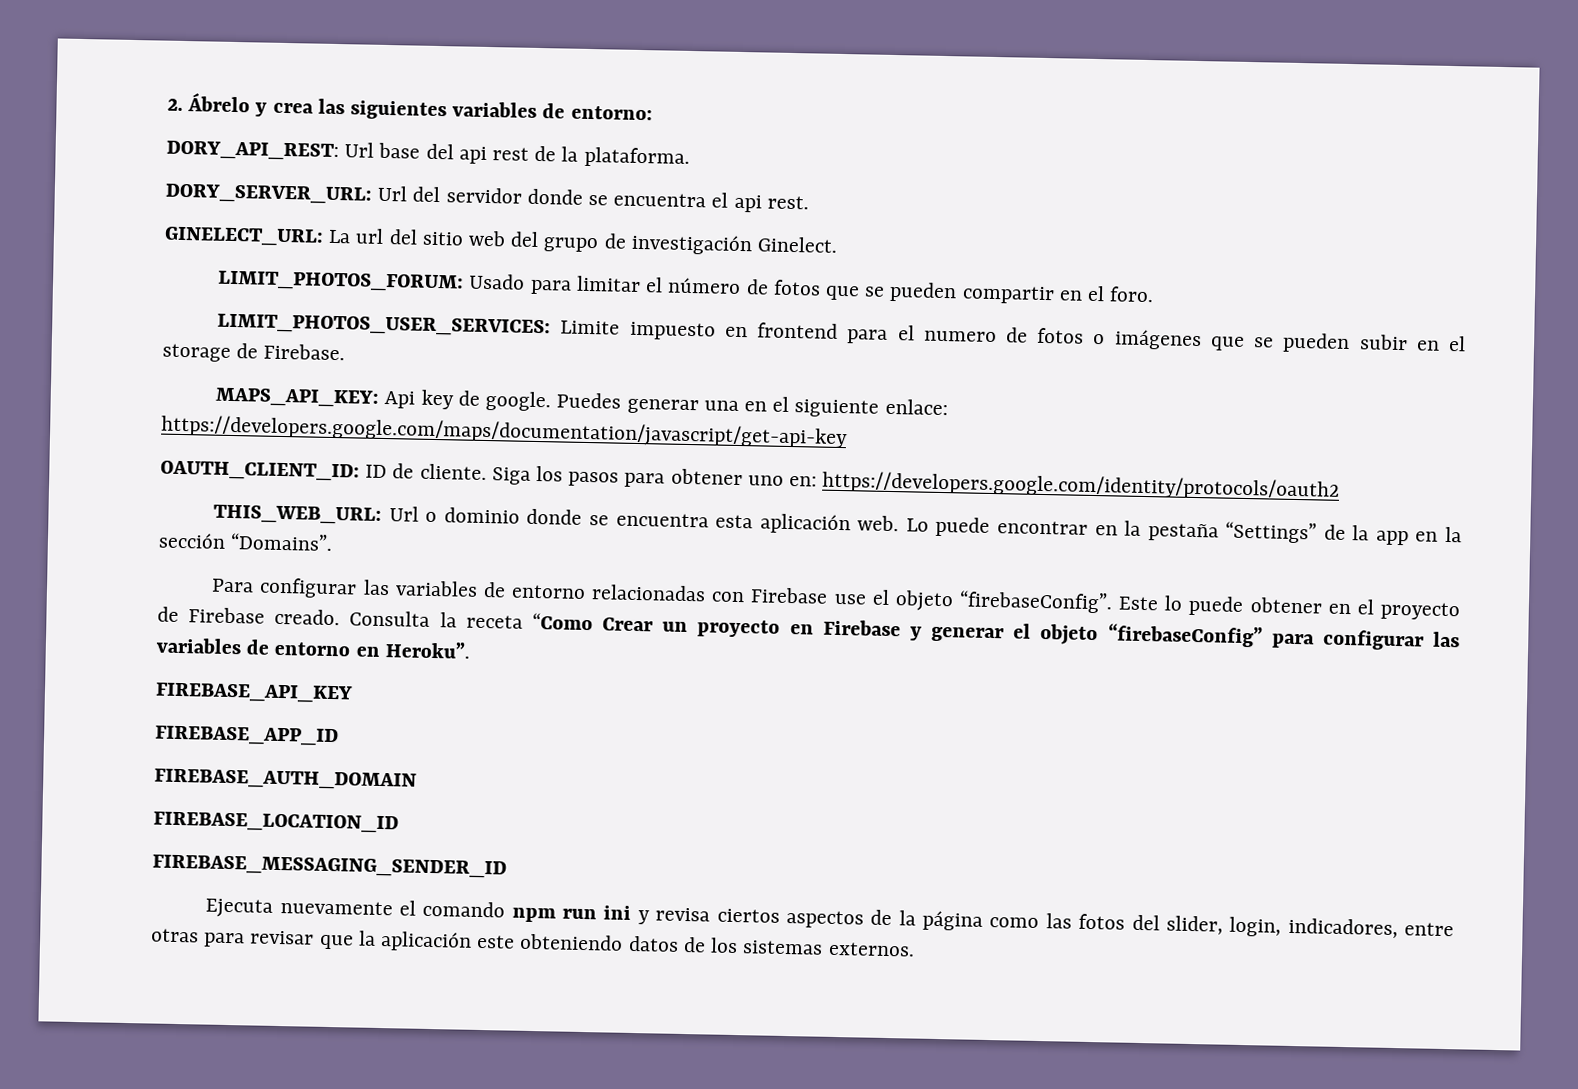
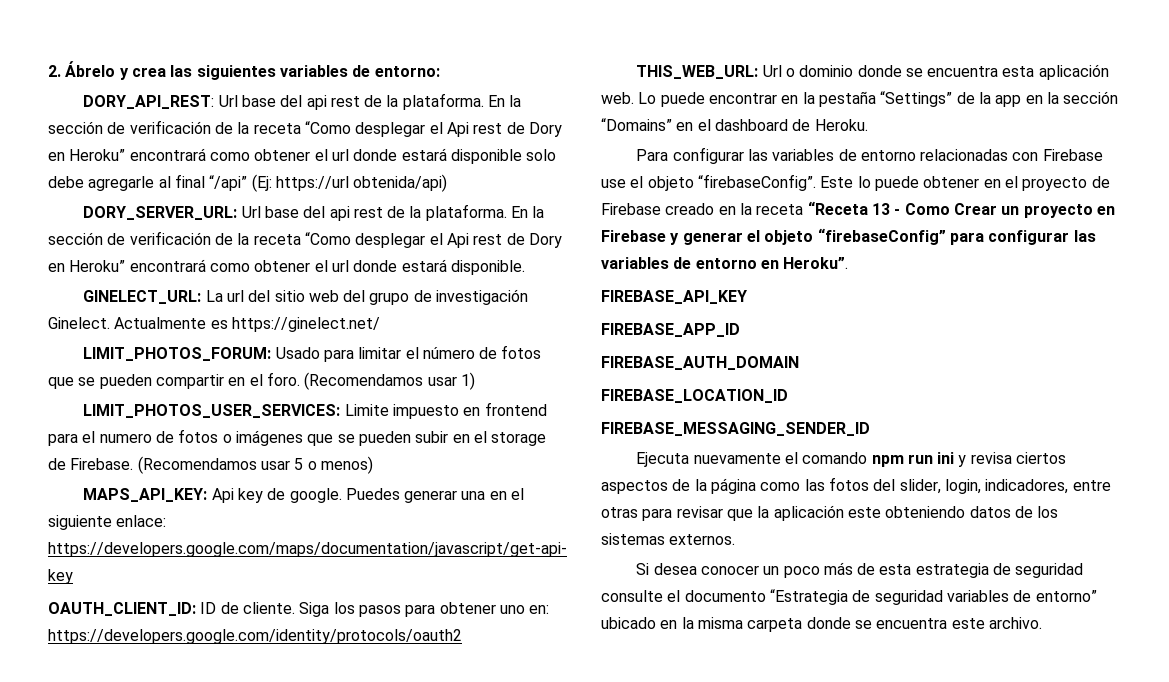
- DORY_API_REST: Url base del api rest de la plataforma.
- DORY_SERVER_URL: Url del servidor donde se encuentra el api rest.
+ DORY_API_REST: Url base del api rest de la plataforma. En la sección de verificación de la receta “Como desplegar el Api rest de Dory en Heroku” encontrará como obtener el url donde estará disponible solo debe agregarle al final “/api” (Ej: https://url obtenida/api)
+ DORY_SERVER_URL: Url base del api rest de la plataforma. En la sección de verificación de la receta “Como desplegar el Api rest de Dory en Heroku” encontrará como obtener el url donde estará disponible.
+ Actualmente es https://ginelect.net/
+ (Recomendamos usar 1)
+ (Recomendamos usar 5 o menos)
- Lo puede encontrar en la pestaña “Settings” de la app en la sección “Domains”.
+ Lo puede encontrar en la pestaña “Settings” de la app en la sección “Domains” en el dashboard de Heroku.
- Este lo puede obtener en el proyecto de Firebase creado. Consulta la receta “Como Crear un proyecto en Firebase y generar el objeto “firebaseConfig” para configurar las variables de entorno en Heroku”.
+ Este lo puede obtener en el proyecto de Firebase creado en la receta “Receta 13 - Como Crear un proyecto en Firebase y generar el objeto “firebaseConfig” para configurar las variables de entorno en Heroku”.
+ Si desea conocer un poco más de esta estrategia de seguridad consulte el documento “Estrategia de seguridad variables de entorno” ubicado en la misma carpeta donde se encuentra este archivo.

